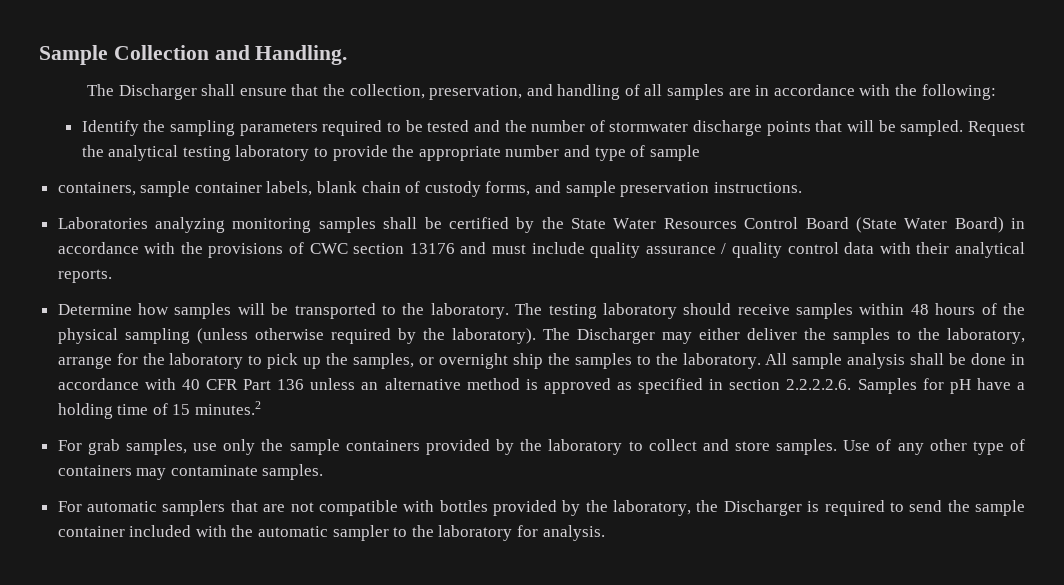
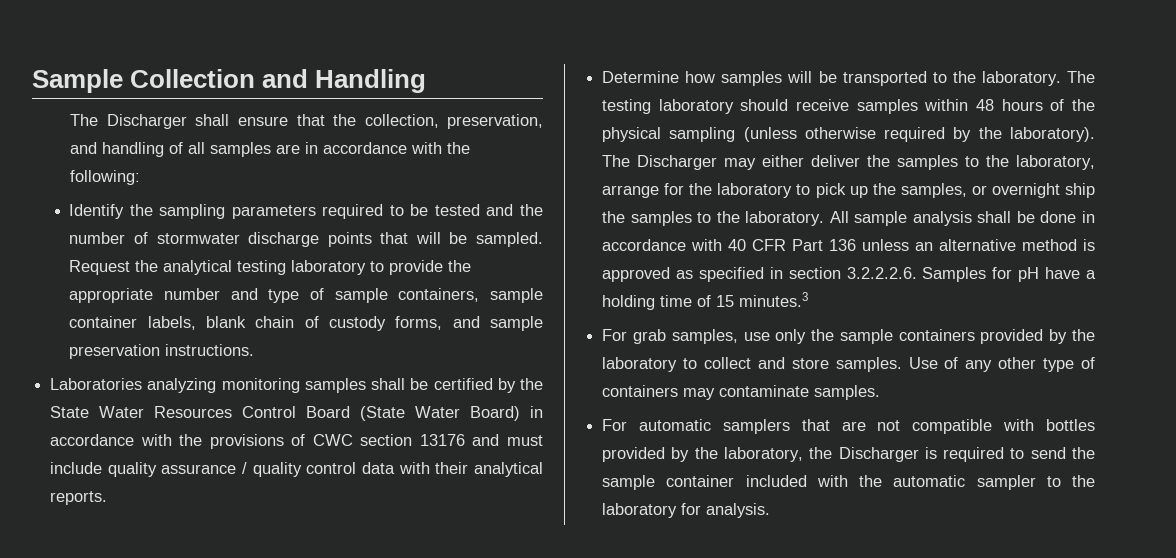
- Sample Collection and Handling.
+ Sample Collection and Handling
- Request the analytical testing laboratory to provide the appropriate number and type of sample
- containers, sample container labels, blank chain of custody forms, and sample preservation instructions.
+ Request the analytical testing laboratory to provide the appropriate number and type of sample containers, sample container labels, blank chain of custody forms, and sample preservation instructions.
- All sample analysis shall be done in accordance with 40 CFR Part 136 unless an alternative method is approved as specified in section 2.2.2.2.6. Samples for pH have a holding time of 15 minutes.2
+ All sample analysis shall be done in accordance with 40 CFR Part 136 unless an alternative method is approved as specified in section 3.2.2.2.6. Samples for pH have a holding time of 15 minutes.3

